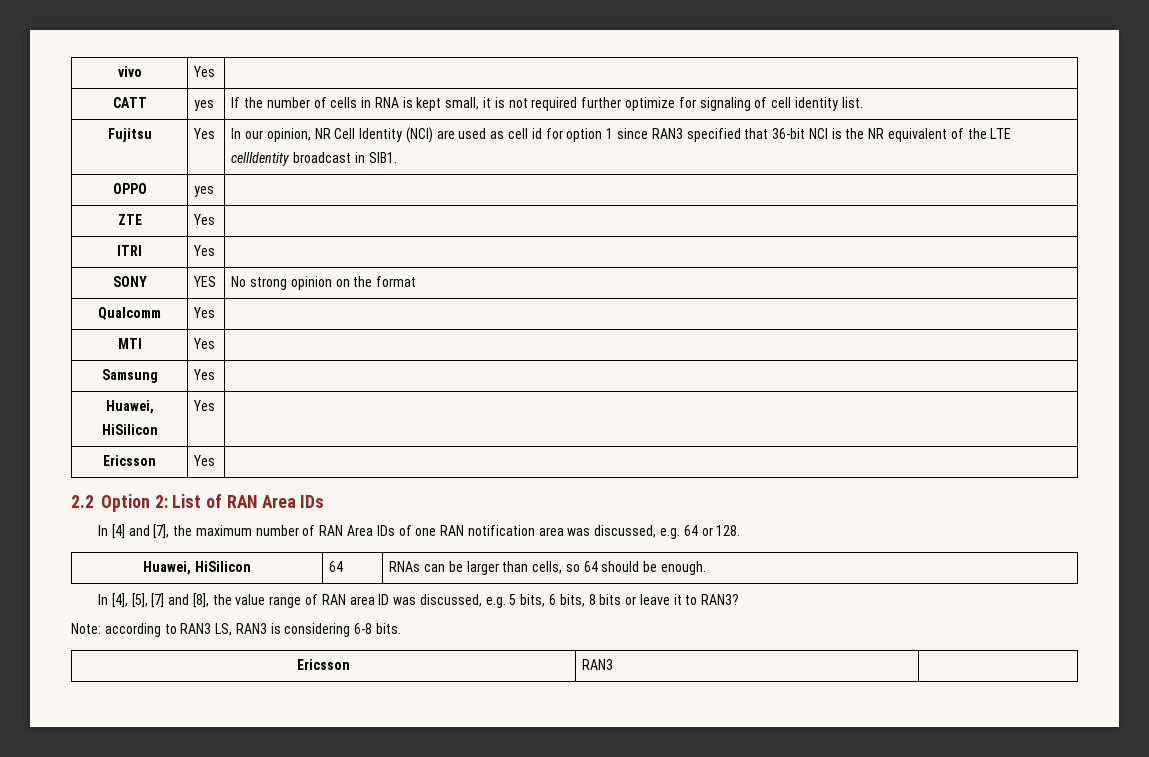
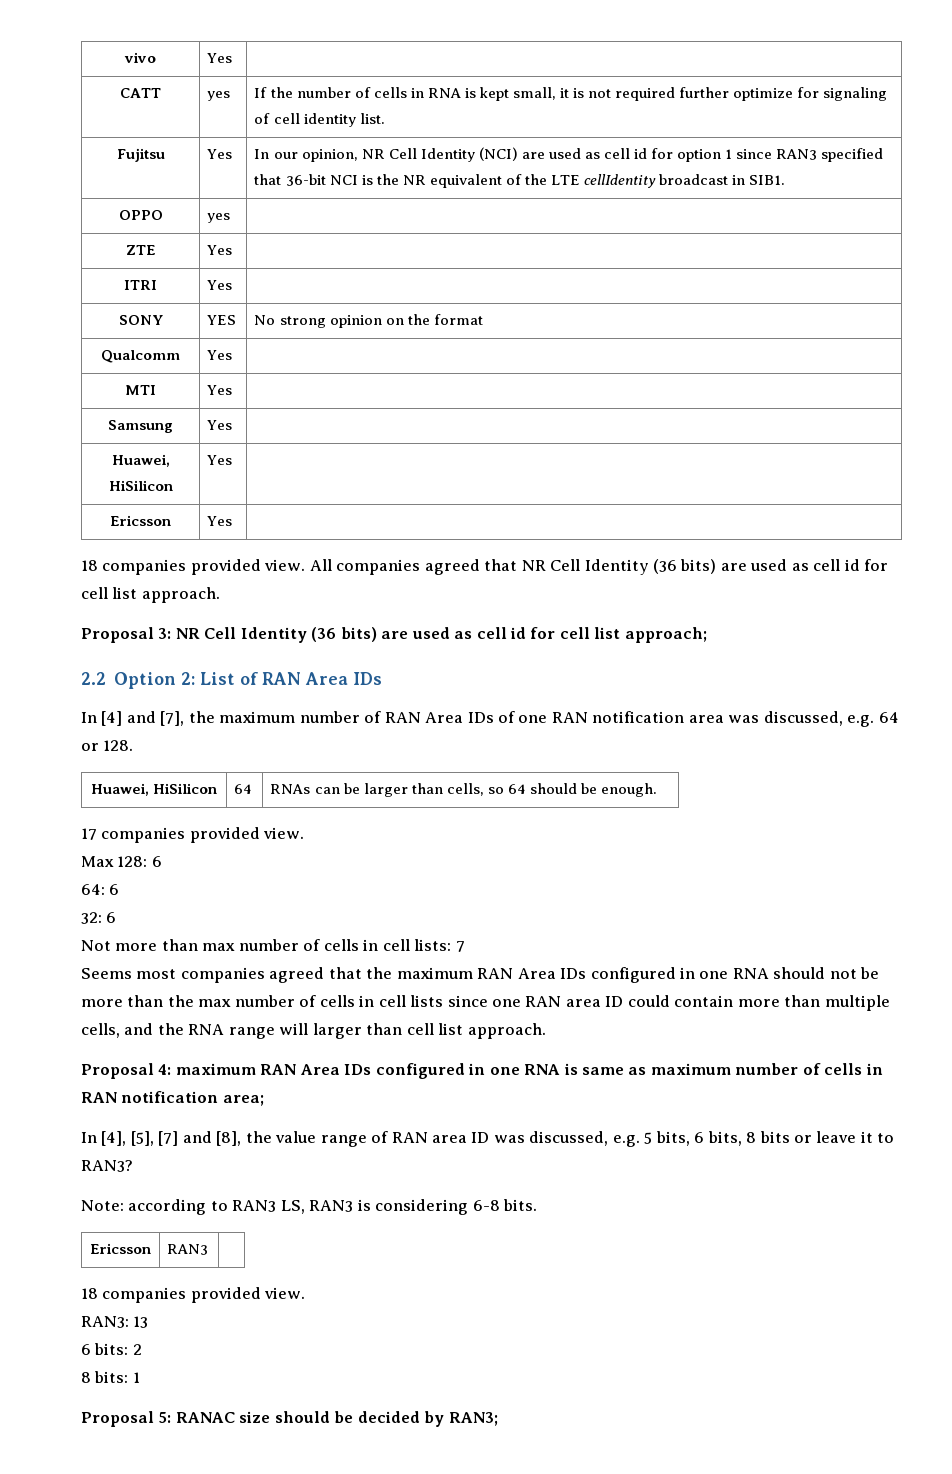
+ 18 companies provided view. All companies agreed that NR Cell Identity (36 bits) are used as cell id for cell list approach.
+ Proposal 3: NR Cell Identity (36 bits) are used as cell id for cell list approach;
+ 17 companies provided view.
+ Max 128: 6
+ 64: 6
+ 32: 6
+ Not more than max number of cells in cell lists: 7
+ Seems most companies agreed that the maximum RAN Area IDs configured in one RNA should not be more than the max number of cells in cell lists since one RAN area ID could contain more than multiple cells, and the RNA range will larger than cell list approach.
+ Proposal 4: maximum RAN Area IDs configured in one RNA is same as maximum number of cells in RAN notification area;
  Ericsson | RAN3 |
+ 18 companies provided view.
+ RAN3: 13
+ 6 bits: 2
+ 8 bits: 1
+ Proposal 5: RANAC size should be decided by RAN3;

